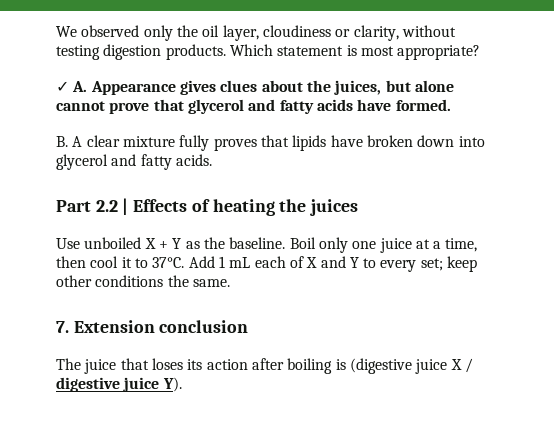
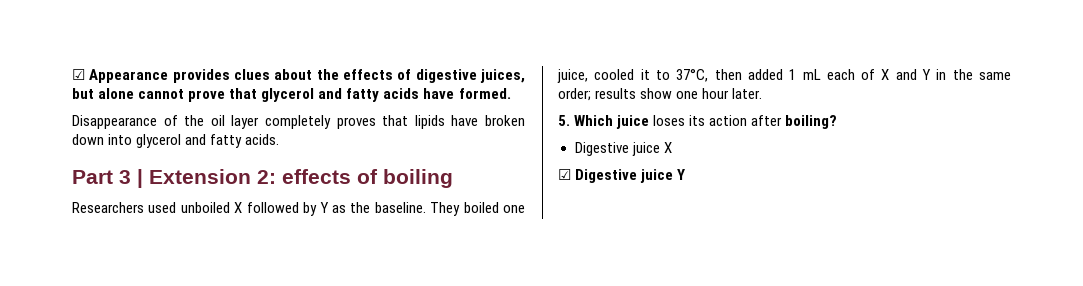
- We observed only the oil layer, cloudiness or clarity, without testing digestion products. Which statement is most appropriate?
- ✓ A. Appearance gives clues about the juices, but alone cannot prove that glycerol and fatty acids have formed.
+ ☑ Appearance provides clues about the effects of digestive juices, but alone cannot prove that glycerol and fatty acids have formed.
- B. A clear mixture fully proves that lipids have broken down into glycerol and fatty acids.
+ Disappearance of the oil layer completely proves that lipids have broken down into glycerol and fatty acids.
- Part 2.2 | Effects of heating the juices
- Use unboiled X + Y as the baseline. Boil only one juice at a time, then cool it to 37°C. Add 1 mL each of X and Y to every set; keep other conditions the same.
- 7. Extension conclusion
- The juice that loses its action after boiling is (digestive juice X / digestive juice Y).
+ Part 3 | Extension 2: effects of boiling
+ Researchers used unboiled X followed by Y as the baseline. They boiled one juice, cooled it to 37°C, then added 1 mL each of X and Y in the same order; results show one hour later.
+ 5. Which juice loses its action after boiling?
+ Digestive juice X
+ ☑ Digestive juice Y

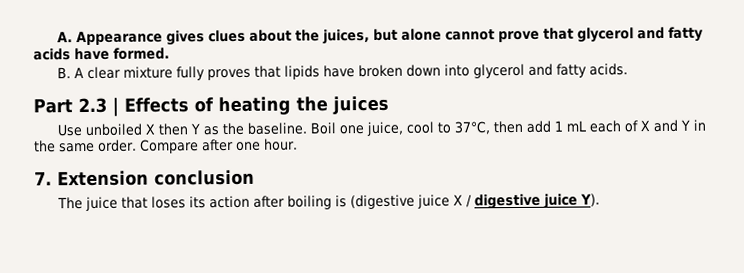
- ☑ Appearance provides clues about the effects of digestive juices, but alone cannot prove that glycerol and fatty acids have formed.
+ A. Appearance gives clues about the juices, but alone cannot prove that glycerol and fatty acids have formed.
- Disappearance of the oil layer completely proves that lipids have broken down into glycerol and fatty acids.
+ B. A clear mixture fully proves that lipids have broken down into glycerol and fatty acids.
- Part 3 | Extension 2: effects of boiling
- Researchers used unboiled X followed by Y as the baseline. They boiled one juice, cooled it to 37°C, then added 1 mL each of X and Y in the same order; results show one hour later.
- 5. Which juice loses its action after boiling?
- Digestive juice X
- ☑ Digestive juice Y
+ Part 2.3 | Effects of heating the juices
+ Use unboiled X then Y as the baseline. Boil one juice, cool to 37°C, then add 1 mL each of X and Y in the same order. Compare after one hour.
+ 7. Extension conclusion
+ The juice that loses its action after boiling is (digestive juice X / digestive juice Y).

